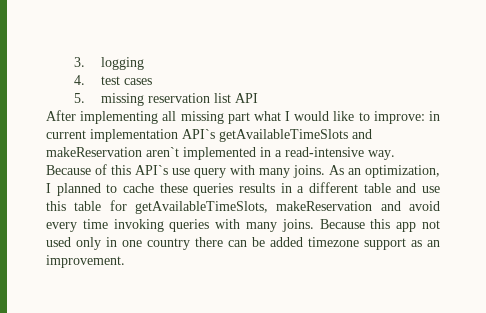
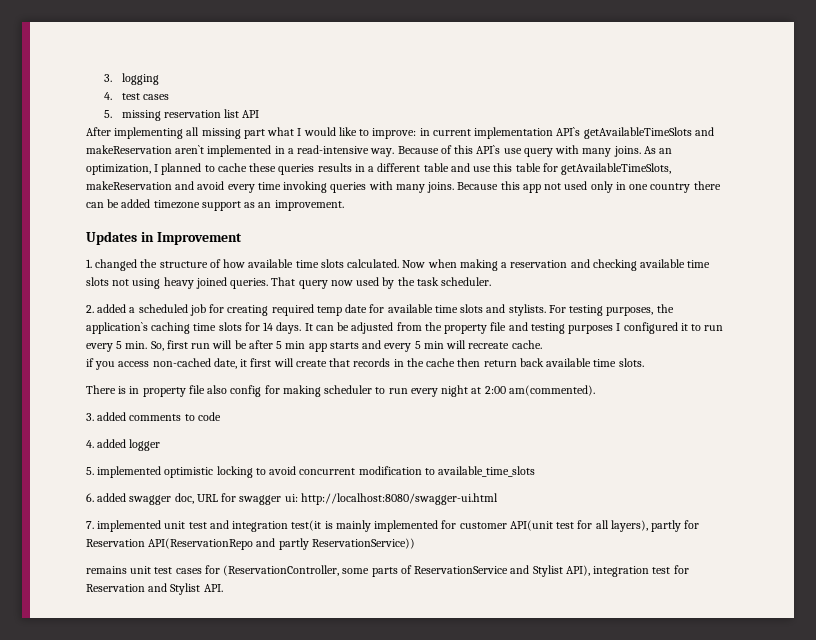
+ Updates in Improvement
+ 1. changed the structure of how available time slots calculated. Now when making a reservation and checking available time slots not using heavy joined queries. That query now used by the task scheduler.
+ 2. added a scheduled job for creating required temp date for available time slots and stylists. For testing purposes, the application`s caching time slots for 14 days. It can be adjusted from the property file and testing purposes I configured it to run every 5 min. So, first run will be after 5 min app starts and every 5 min will recreate cache.
+ if you access non-cached date, it first will create that records in the cache then return back available time slots.
+ There is in property file also config for making scheduler to run every night at 2:00 am(commented).
+ 3. added comments to code
+ 4. added logger
+ 5. implemented optimistic locking to avoid concurrent modification to available_time_slots
+ 6. added swagger doc, URL for swagger ui: http://localhost:8080/swagger-ui.html
+ 7. implemented unit test and integration test(it is mainly implemented for customer API(unit test for all layers), partly for Reservation API(ReservationRepo and partly ReservationService))
+ remains unit test cases for (ReservationController, some parts of ReservationService and Stylist API), integration test for Reservation and Stylist API.

